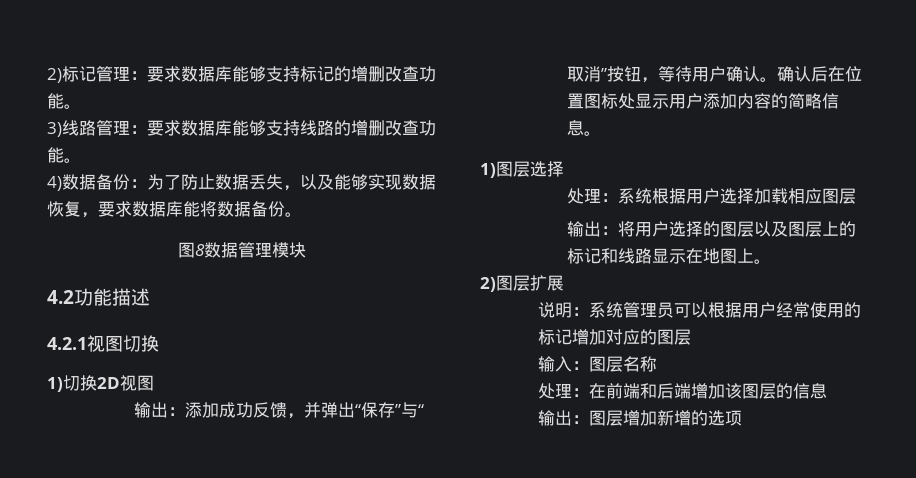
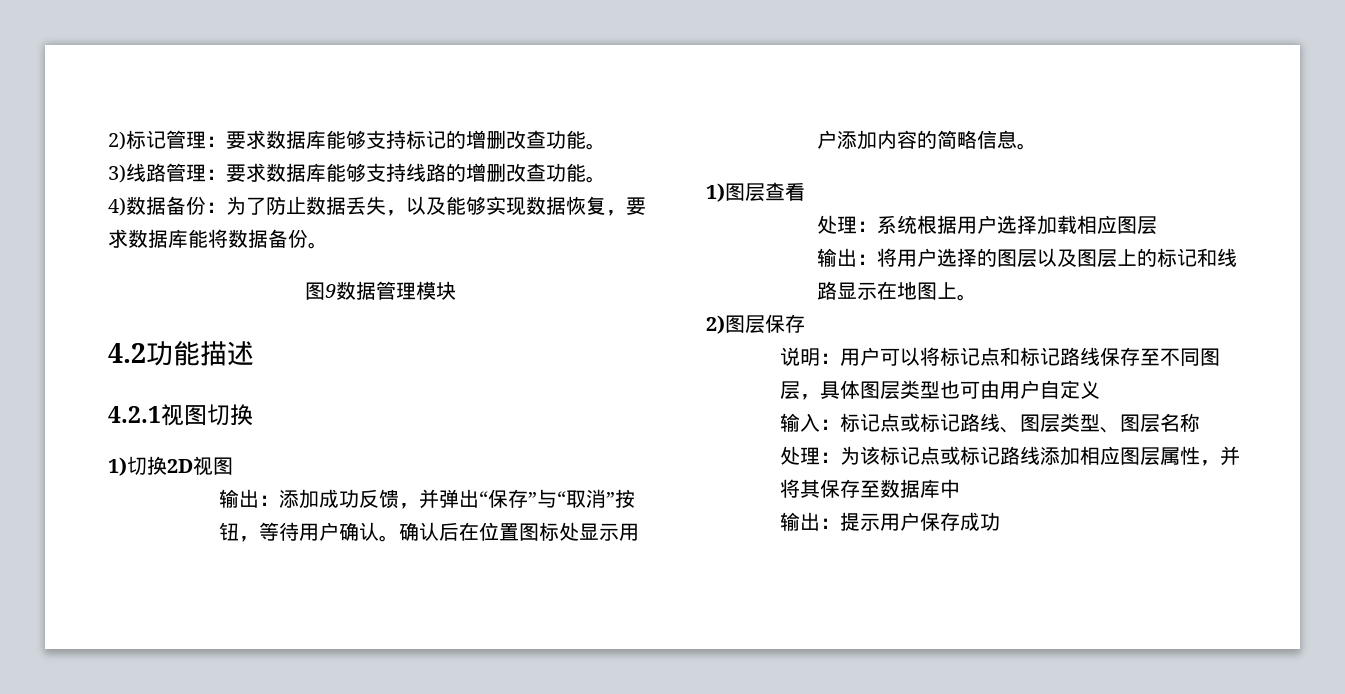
- 图8数据管理模块
+ 图9数据管理模块
- 1)图层选择
+ 1)图层查看
- 2)图层扩展
+ 2)图层保存
- 说明：系统管理员可以根据用户经常使用的标记增加对应的图层
- 输入：图层名称
- 处理：在前端和后端增加该图层的信息
- 输出：图层增加新增的选项
+ 说明：用户可以将标记点和标记路线保存至不同图层，具体图层类型也可由用户自定义
+ 输入：标记点或标记路线、图层类型、图层名称
+ 处理：为该标记点或标记路线添加相应图层属性，并将其保存至数据库中
+ 输出：提示用户保存成功

